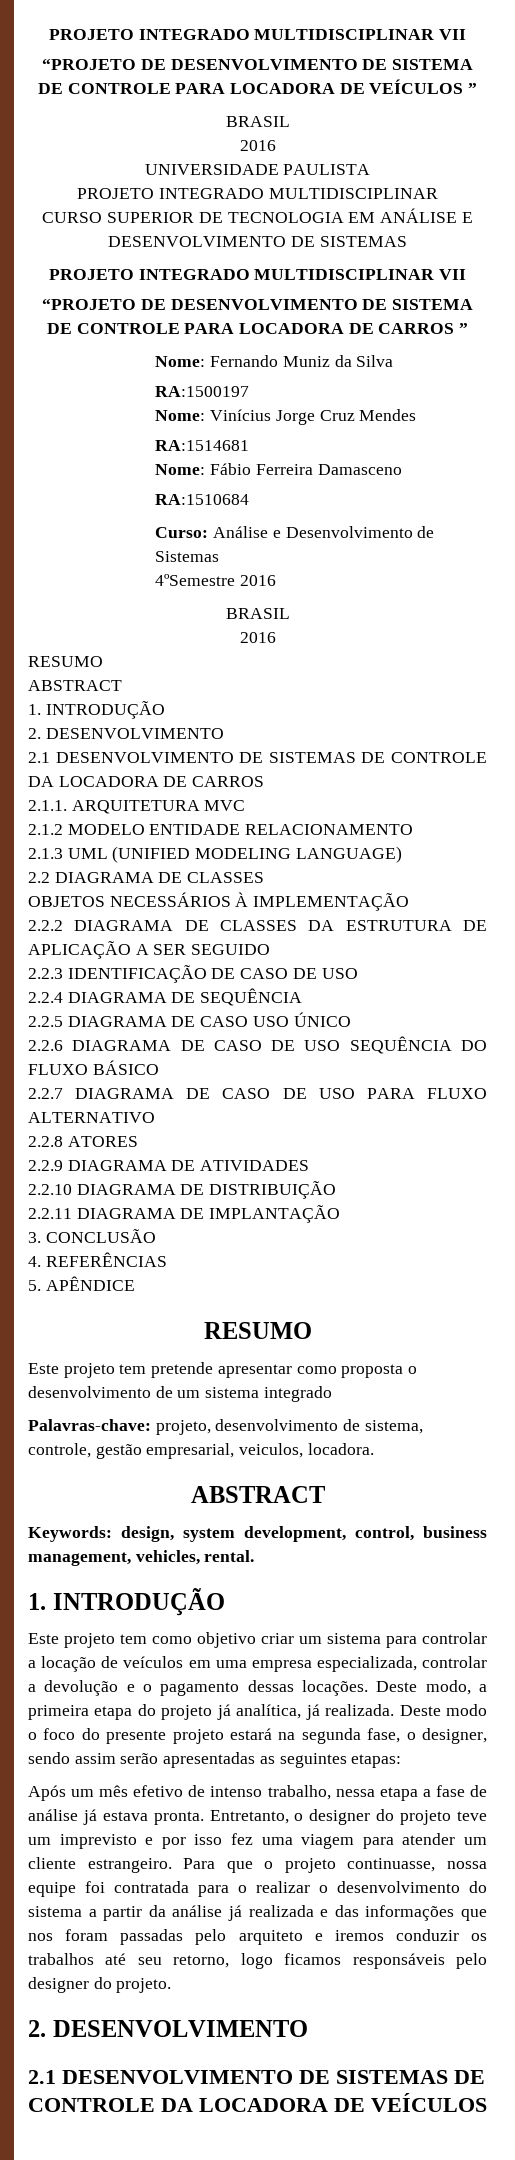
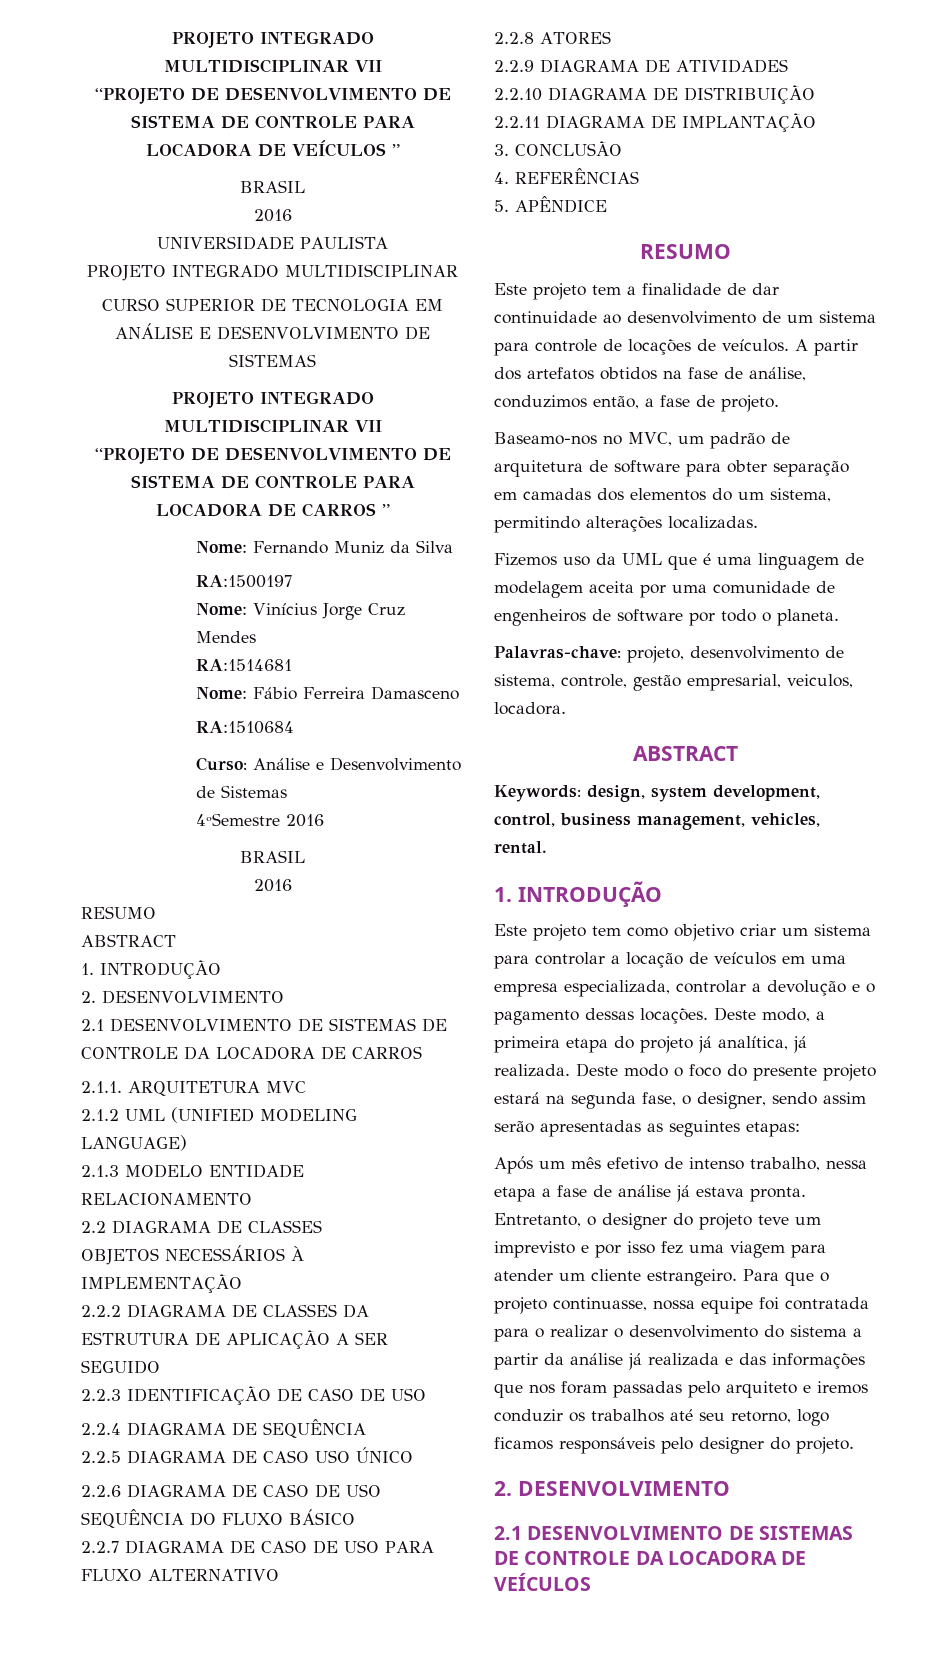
- 2.1.2 MODELO ENTIDADE RELACIONAMENTO
- 2.1.3 UML (UNIFIED MODELING LANGUAGE)
+ 2.1.2 UML (UNIFIED MODELING LANGUAGE)
+ 2.1.3 MODELO ENTIDADE RELACIONAMENTO
- Este projeto tem pretende apresentar como proposta o desenvolvimento de um sistema integrado
+ Este projeto tem a finalidade de dar continuidade ao desenvolvimento de um sistema para controle de locações de veículos. A partir dos artefatos obtidos na fase de análise, conduzimos então, a fase de projeto.
+ Baseamo-nos no MVC, um padrão de arquitetura de software para obter separação em camadas dos elementos do um sistema, permitindo alterações localizadas.
+ Fizemos uso da UML que é uma linguagem de modelagem aceita por uma comunidade de engenheiros de software por todo o planeta.

